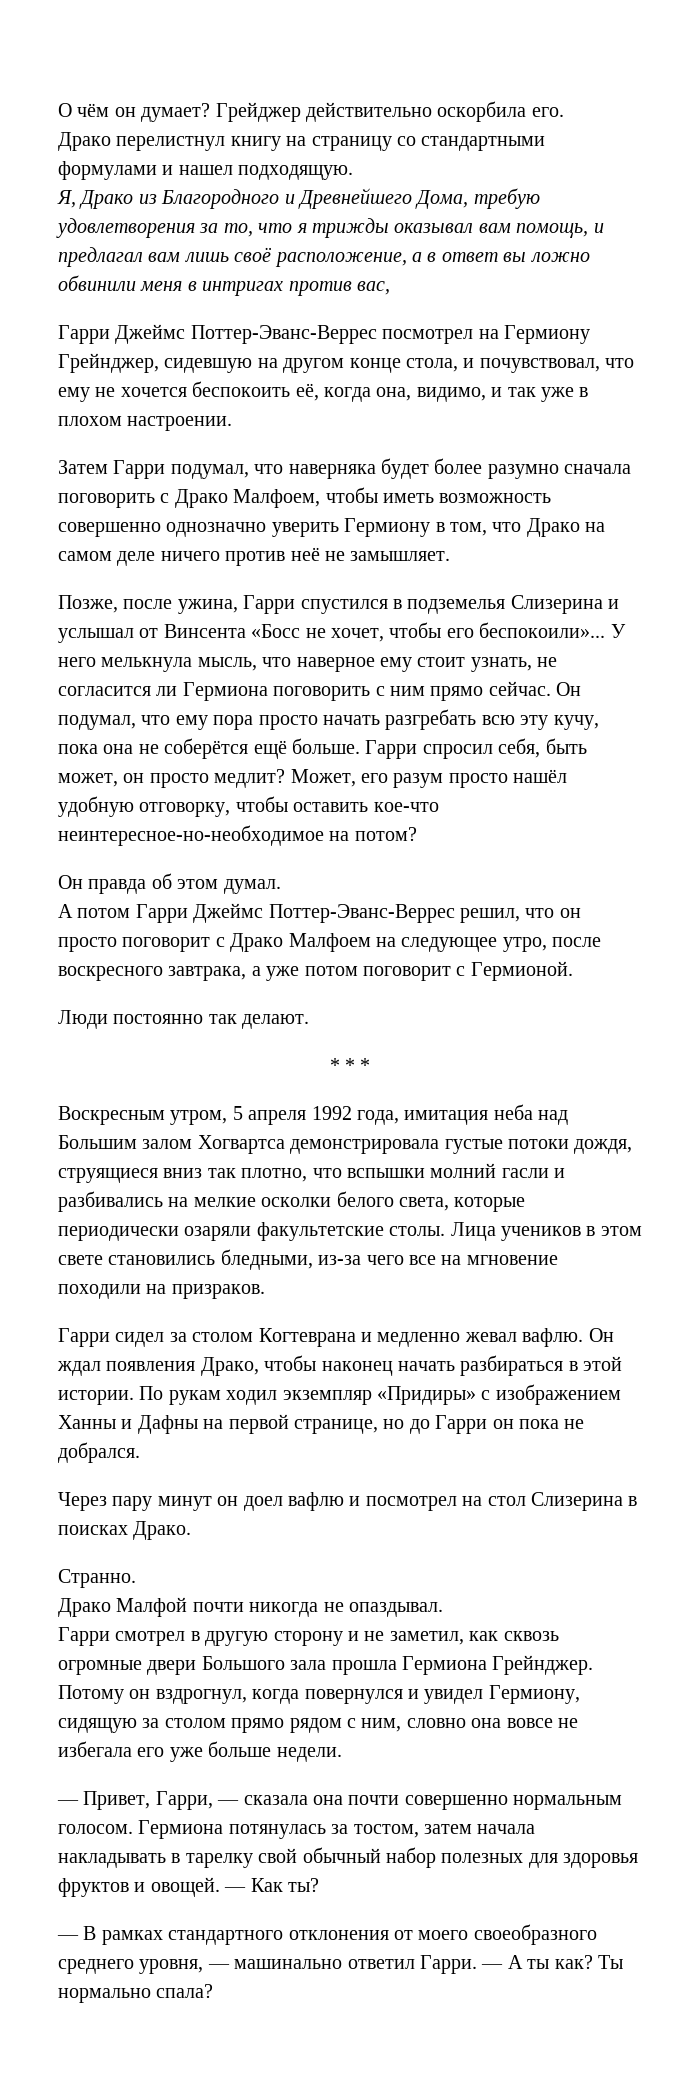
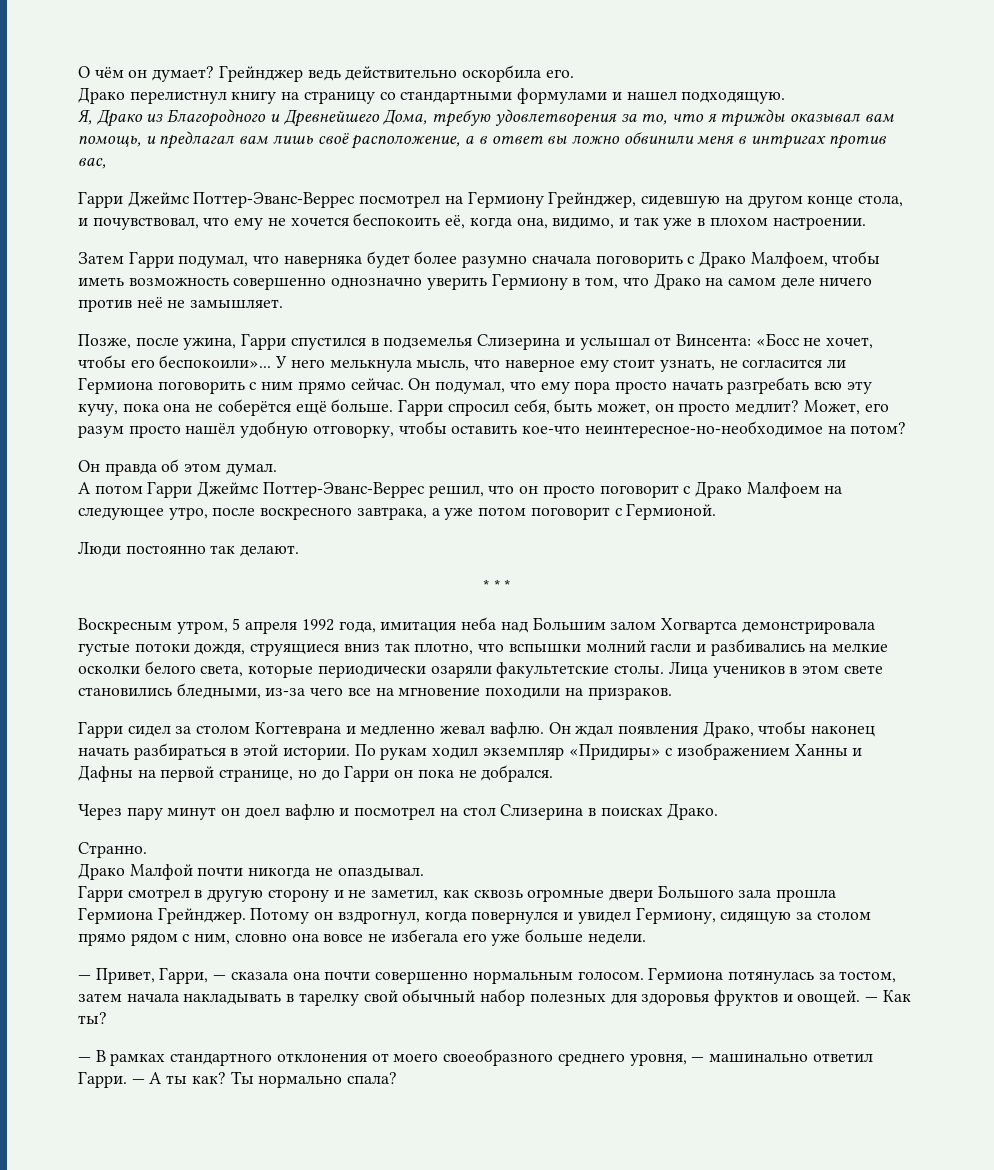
- Грейджер действительно оскорбила его.
+ Грейнджер ведь действительно оскорбила его.
- Позже, после ужина, Гарри спустился в подземелья Слизерина и услышал от Винсента «Босс не хочет, чтобы его беспокоили»...
+ Позже, после ужина, Гарри спустился в подземелья Слизерина и услышал от Винсента: «Босс не хочет, чтобы его беспокоили»...

